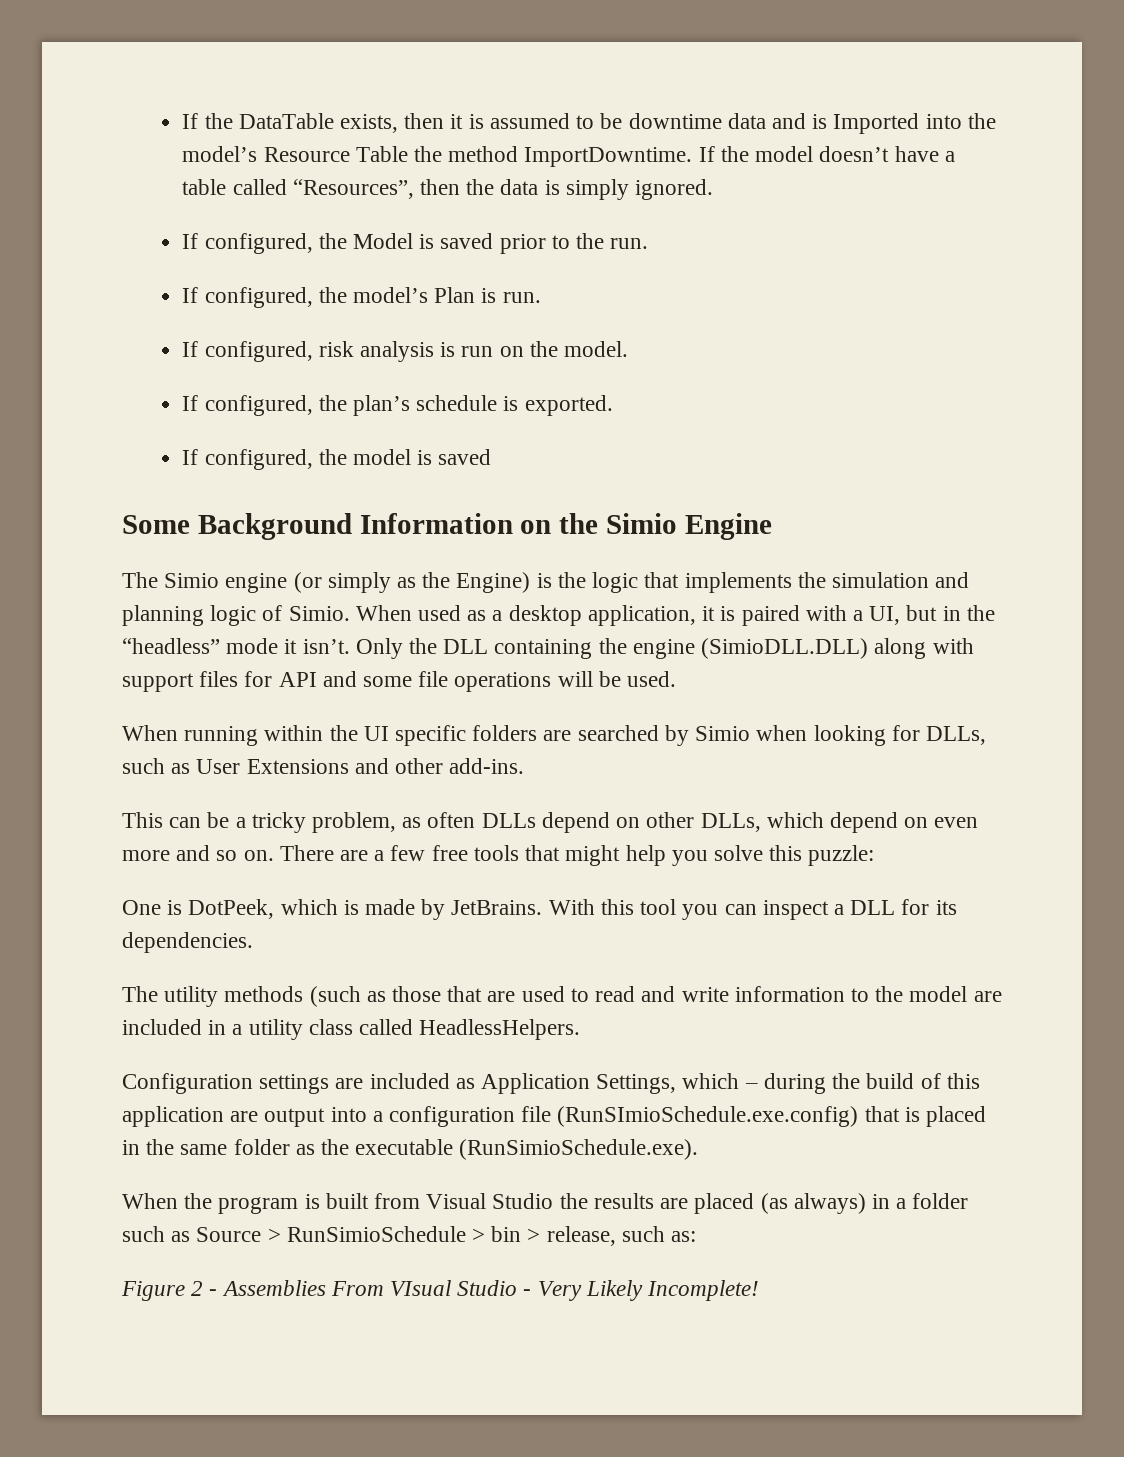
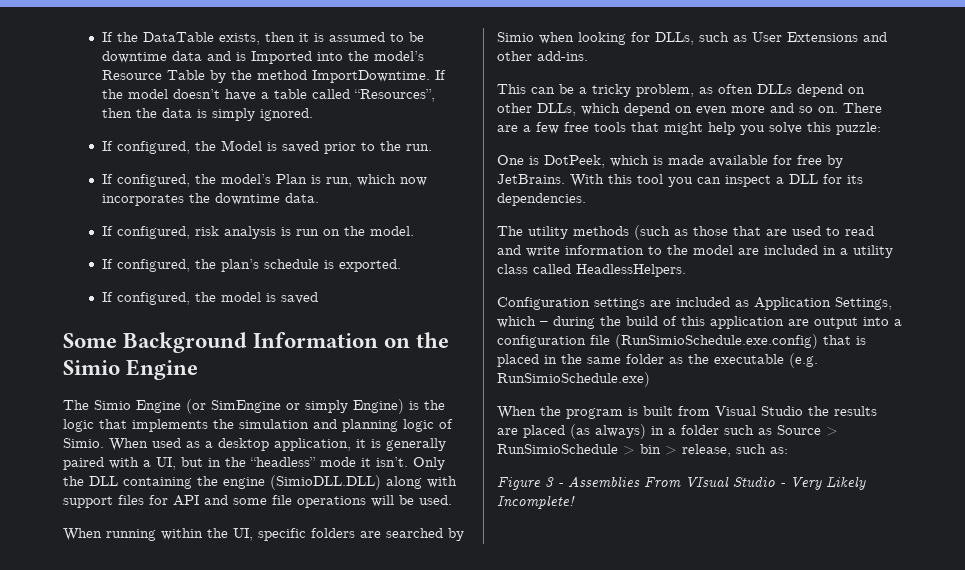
- If the DataTable exists, then it is assumed to be downtime data and is Imported into the model’s Resource Table the method ImportDowntime.
+ If the DataTable exists, then it is assumed to be downtime data and is Imported into the model’s Resource Table by the method ImportDowntime.
- If configured, the model’s Plan is run.
+ If configured, the model’s Plan is run, which now incorporates the downtime data.
- The Simio engine (or simply as the Engine) is the logic that implements the simulation and planning logic of Simio.
+ The Simio Engine (or SimEngine or simply Engine) is the logic that implements the simulation and planning logic of Simio.
- When used as a desktop application, it is paired with a UI, but in the “headless” mode it isn’t.
+ When used as a desktop application, it is generally paired with a UI, but in the “headless” mode it isn’t.
- When running within the UI specific folders are searched by Simio when looking for DLLs, such as User Extensions and other add-ins.
+ When running within the UI, specific folders are searched by Simio when looking for DLLs, such as User Extensions and other add-ins.
- One is DotPeek, which is made by JetBrains.
+ One is DotPeek, which is made available for free by JetBrains.
- Configuration settings are included as Application Settings, which – during the build of this application are output into a configuration file (RunSImioSchedule.exe.config) that is placed in the same folder as the executable (RunSimioSchedule.exe).
+ Configuration settings are included as Application Settings, which – during the build of this application are output into a configuration file (RunSimioSchedule.exe.config) that is placed in the same folder as the executable (e.g. RunSimioSchedule.exe)
- Figure 2 - Assemblies From VIsual Studio - Very Likely Incomplete!
+ Figure 3 - Assemblies From VIsual Studio - Very Likely Incomplete!

